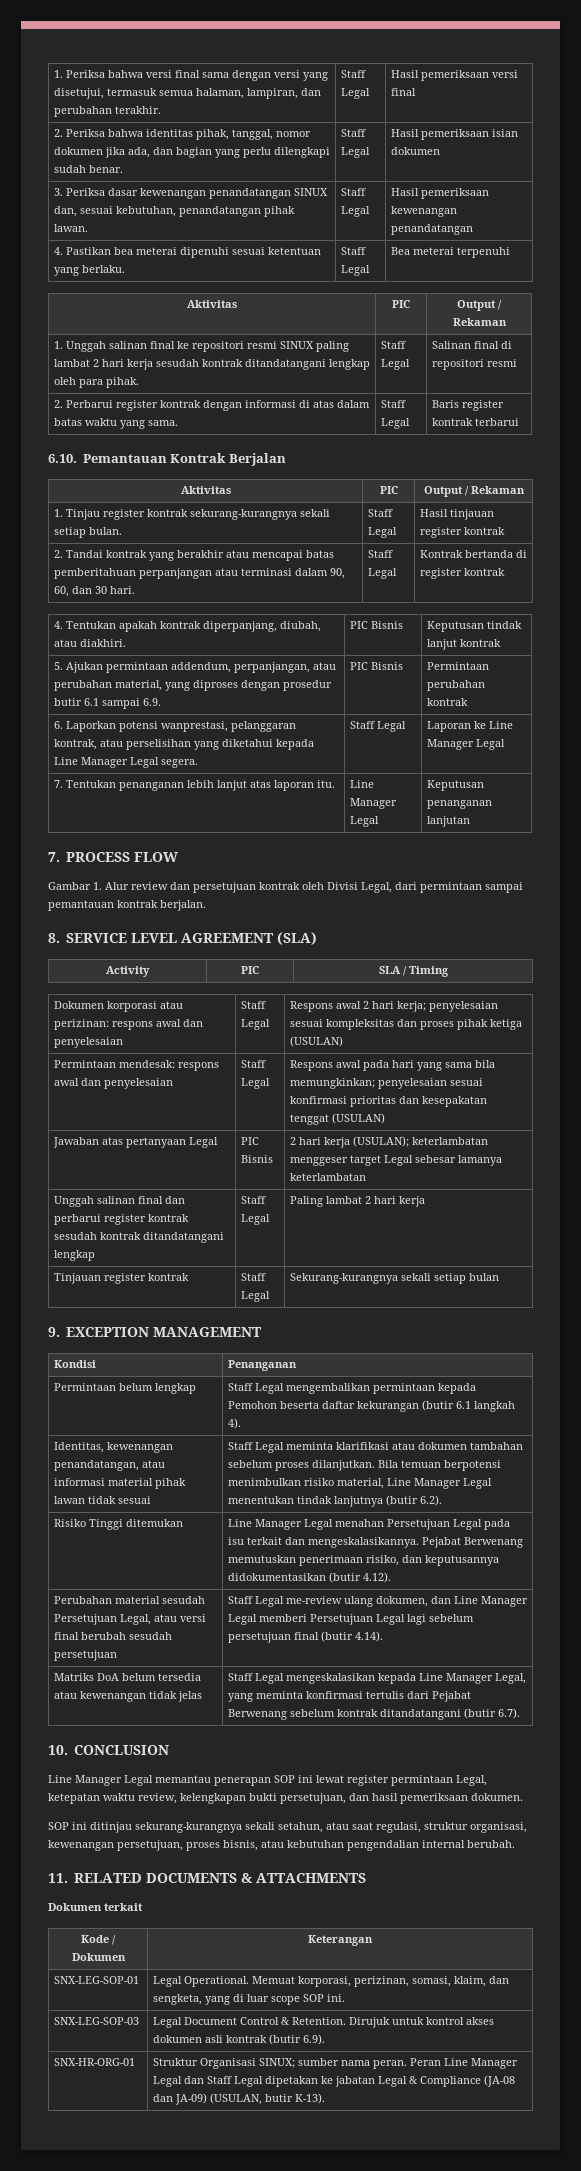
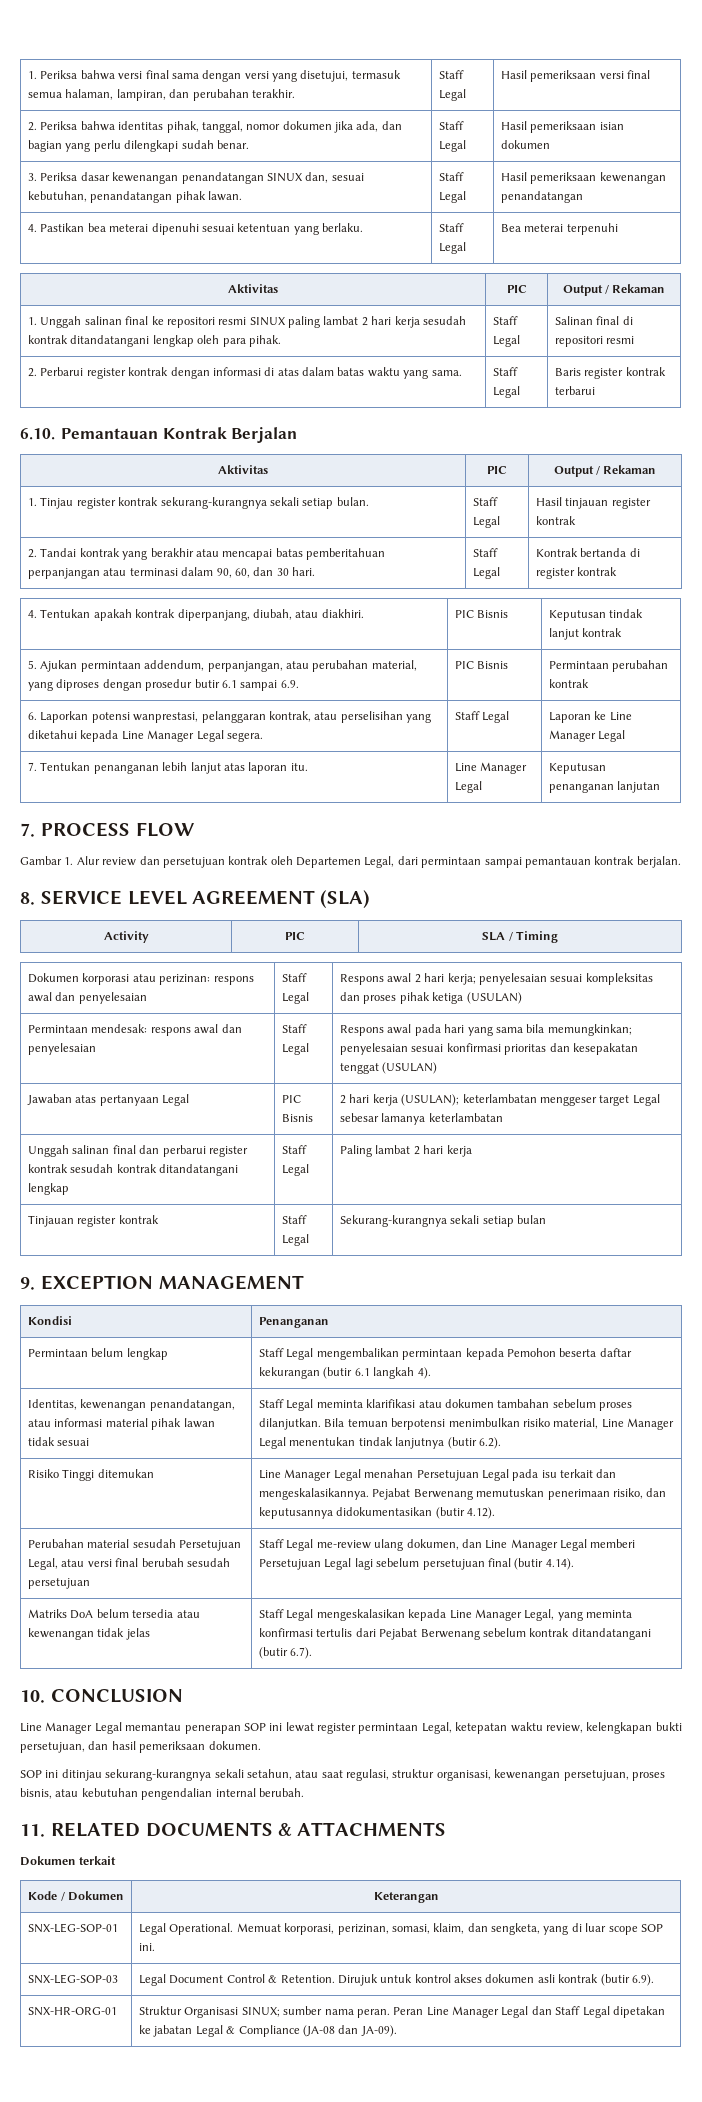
- Gambar 1. Alur review dan persetujuan kontrak oleh Divisi Legal, dari permintaan sampai pemantauan kontrak berjalan.
+ Gambar 1. Alur review dan persetujuan kontrak oleh Departemen Legal, dari permintaan sampai pemantauan kontrak berjalan.
- SNX-HR-ORG-01 | Struktur Organisasi SINUX; sumber nama peran. Peran Line Manager Legal dan Staff Legal dipetakan ke jabatan Legal & Compliance (JA-08 dan JA-09) (USULAN, butir K-13).
+ SNX-HR-ORG-01 | Struktur Organisasi SINUX; sumber nama peran. Peran Line Manager Legal dan Staff Legal dipetakan ke jabatan Legal & Compliance (JA-08 dan JA-09).

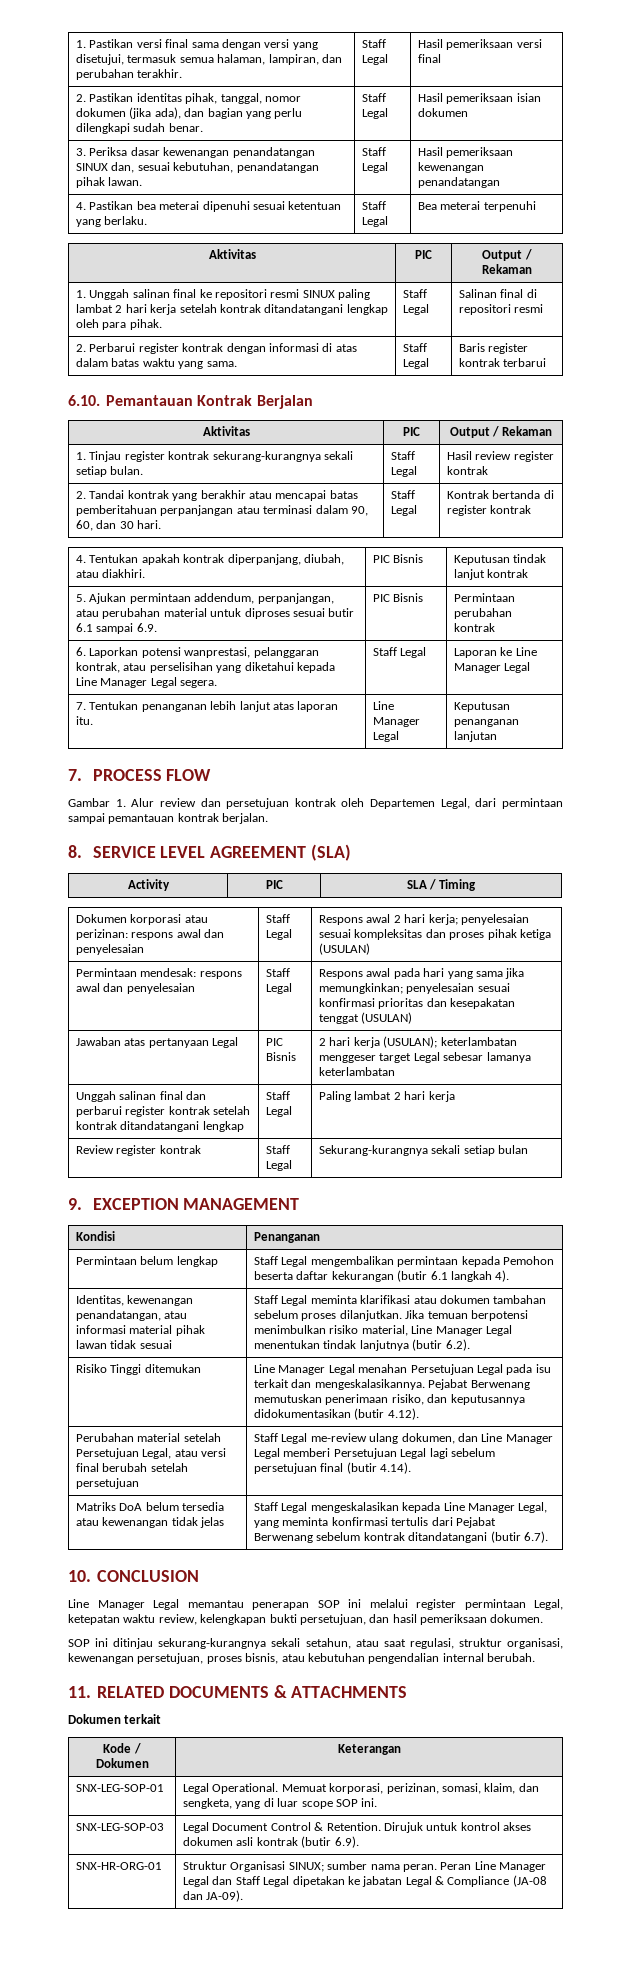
- 1. Periksa bahwa versi final sama dengan versi yang disetujui, termasuk semua halaman, lampiran, dan perubahan terakhir. | Staff Legal | Hasil pemeriksaan versi final
+ 1. Pastikan versi final sama dengan versi yang disetujui, termasuk semua halaman, lampiran, dan perubahan terakhir. | Staff Legal | Hasil pemeriksaan versi final
- 2. Periksa bahwa identitas pihak, tanggal, nomor dokumen jika ada, dan bagian yang perlu dilengkapi sudah benar. | Staff Legal | Hasil pemeriksaan isian dokumen
+ 2. Pastikan identitas pihak, tanggal, nomor dokumen (jika ada), dan bagian yang perlu dilengkapi sudah benar. | Staff Legal | Hasil pemeriksaan isian dokumen
- 1. Unggah salinan final ke repositori resmi SINUX paling lambat 2 hari kerja sesudah kontrak ditandatangani lengkap oleh para pihak. | Staff Legal | Salinan final di repositori resmi
+ 1. Unggah salinan final ke repositori resmi SINUX paling lambat 2 hari kerja setelah kontrak ditandatangani lengkap oleh para pihak. | Staff Legal | Salinan final di repositori resmi
- 1. Tinjau register kontrak sekurang-kurangnya sekali setiap bulan. | Staff Legal | Hasil tinjauan register kontrak
+ 1. Tinjau register kontrak sekurang-kurangnya sekali setiap bulan. | Staff Legal | Hasil review register kontrak
- 5. Ajukan permintaan addendum, perpanjangan, atau perubahan material, yang diproses dengan prosedur butir 6.1 sampai 6.9. | PIC Bisnis | Permintaan perubahan kontrak
+ 5. Ajukan permintaan addendum, perpanjangan, atau perubahan material untuk diproses sesuai butir 6.1 sampai 6.9. | PIC Bisnis | Permintaan perubahan kontrak
- Permintaan mendesak: respons awal dan penyelesaian | Staff Legal | Respons awal pada hari yang sama bila memungkinkan; penyelesaian sesuai konfirmasi prioritas dan kesepakatan tenggat (USULAN)
+ Permintaan mendesak: respons awal dan penyelesaian | Staff Legal | Respons awal pada hari yang sama jika memungkinkan; penyelesaian sesuai konfirmasi prioritas dan kesepakatan tenggat (USULAN)
- Unggah salinan final dan perbarui register kontrak sesudah kontrak ditandatangani lengkap | Staff Legal | Paling lambat 2 hari kerja
+ Unggah salinan final dan perbarui register kontrak setelah kontrak ditandatangani lengkap | Staff Legal | Paling lambat 2 hari kerja
- Tinjauan register kontrak | Staff Legal | Sekurang-kurangnya sekali setiap bulan
+ Review register kontrak | Staff Legal | Sekurang-kurangnya sekali setiap bulan
- Identitas, kewenangan penandatangan, atau informasi material pihak lawan tidak sesuai | Staff Legal meminta klarifikasi atau dokumen tambahan sebelum proses dilanjutkan. Bila temuan berpotensi menimbulkan risiko material, Line Manager Legal menentukan tindak lanjutnya (butir 6.2).
+ Identitas, kewenangan penandatangan, atau informasi material pihak lawan tidak sesuai | Staff Legal meminta klarifikasi atau dokumen tambahan sebelum proses dilanjutkan. Jika temuan berpotensi menimbulkan risiko material, Line Manager Legal menentukan tindak lanjutnya (butir 6.2).
- Perubahan material sesudah Persetujuan Legal, atau versi final berubah sesudah persetujuan | Staff Legal me-review ulang dokumen, dan Line Manager Legal memberi Persetujuan Legal lagi sebelum persetujuan final (butir 4.14).
+ Perubahan material setelah Persetujuan Legal, atau versi final berubah setelah persetujuan | Staff Legal me-review ulang dokumen, dan Line Manager Legal memberi Persetujuan Legal lagi sebelum persetujuan final (butir 4.14).
- Line Manager Legal memantau penerapan SOP ini lewat register permintaan Legal, ketepatan waktu review, kelengkapan bukti persetujuan, dan hasil pemeriksaan dokumen.
+ Line Manager Legal memantau penerapan SOP ini melalui register permintaan Legal, ketepatan waktu review, kelengkapan bukti persetujuan, dan hasil pemeriksaan dokumen.

